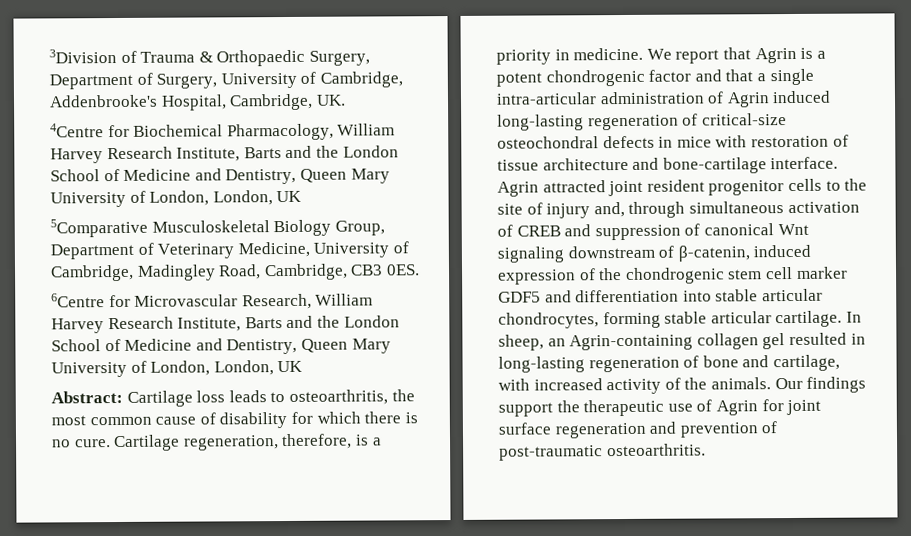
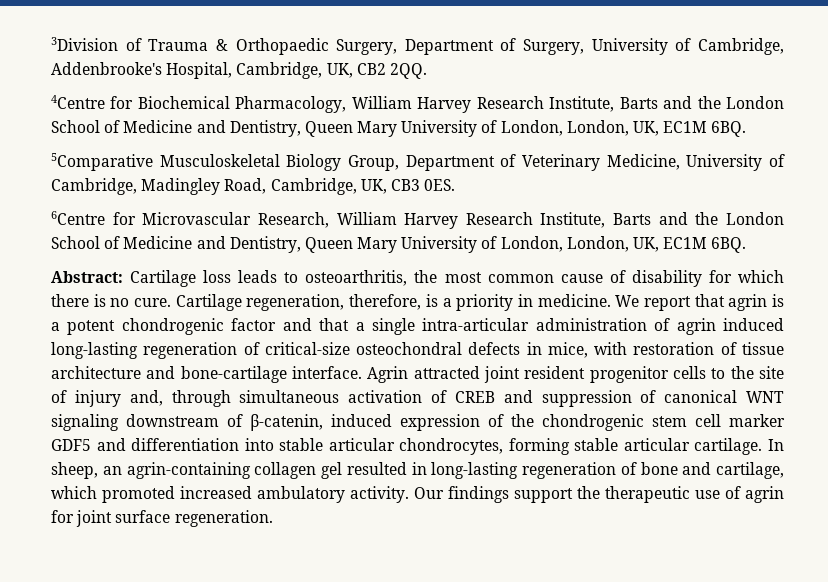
- 3Division of Trauma & Orthopaedic Surgery, Department of Surgery, University of Cambridge, Addenbrooke's Hospital, Cambridge, UK.
+ 3Division of Trauma & Orthopaedic Surgery, Department of Surgery, University of Cambridge, Addenbrooke's Hospital, Cambridge, UK, CB2 2QQ.
- 4Centre for Biochemical Pharmacology, William Harvey Research Institute, Barts and the London School of Medicine and Dentistry, Queen Mary University of London, London, UK
+ 4Centre for Biochemical Pharmacology, William Harvey Research Institute, Barts and the London School of Medicine and Dentistry, Queen Mary University of London, London, UK, EC1M 6BQ.
- 5Comparative Musculoskeletal Biology Group, Department of Veterinary Medicine, University of Cambridge, Madingley Road, Cambridge, CB3 0ES.
+ 5Comparative Musculoskeletal Biology Group, Department of Veterinary Medicine, University of Cambridge, Madingley Road, Cambridge, UK, CB3 0ES.
- 6Centre for Microvascular Research, William Harvey Research Institute, Barts and the London School of Medicine and Dentistry, Queen Mary University of London, London, UK
+ 6Centre for Microvascular Research, William Harvey Research Institute, Barts and the London School of Medicine and Dentistry, Queen Mary University of London, London, UK, EC1M 6BQ.
- We report that Agrin is a potent chondrogenic factor and that a single intra-articular administration of Agrin induced long-lasting regeneration of critical-size osteochondral defects in mice with restoration of tissue architecture and bone-cartilage interface.
+ We report that agrin is a potent chondrogenic factor and that a single intra-articular administration of agrin induced long-lasting regeneration of critical-size osteochondral defects in mice, with restoration of tissue architecture and bone-cartilage interface.
- Agrin attracted joint resident progenitor cells to the site of injury and, through simultaneous activation of CREB and suppression of canonical Wnt signaling downstream of β-catenin, induced expression of the chondrogenic stem cell marker GDF5 and differentiation into stable articular chondrocytes, forming stable articular cartilage.
+ Agrin attracted joint resident progenitor cells to the site of injury and, through simultaneous activation of CREB and suppression of canonical WNT signaling downstream of β-catenin, induced expression of the chondrogenic stem cell marker GDF5 and differentiation into stable articular chondrocytes, forming stable articular cartilage.
- In sheep, an Agrin-containing collagen gel resulted in long-lasting regeneration of bone and cartilage, with increased activity of the animals.
+ In sheep, an agrin-containing collagen gel resulted in long-lasting regeneration of bone and cartilage, which promoted increased ambulatory activity.
- Our findings support the therapeutic use of Agrin for joint surface regeneration and prevention of post-traumatic osteoarthritis.
+ Our findings support the therapeutic use of agrin for joint surface regeneration.

